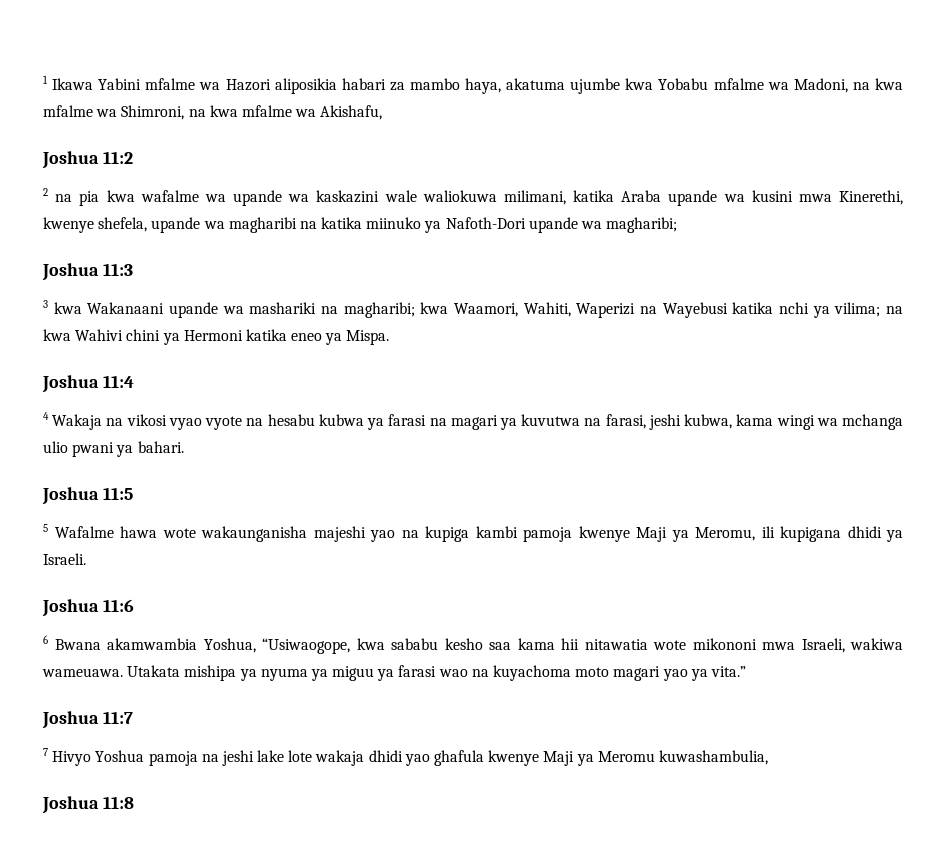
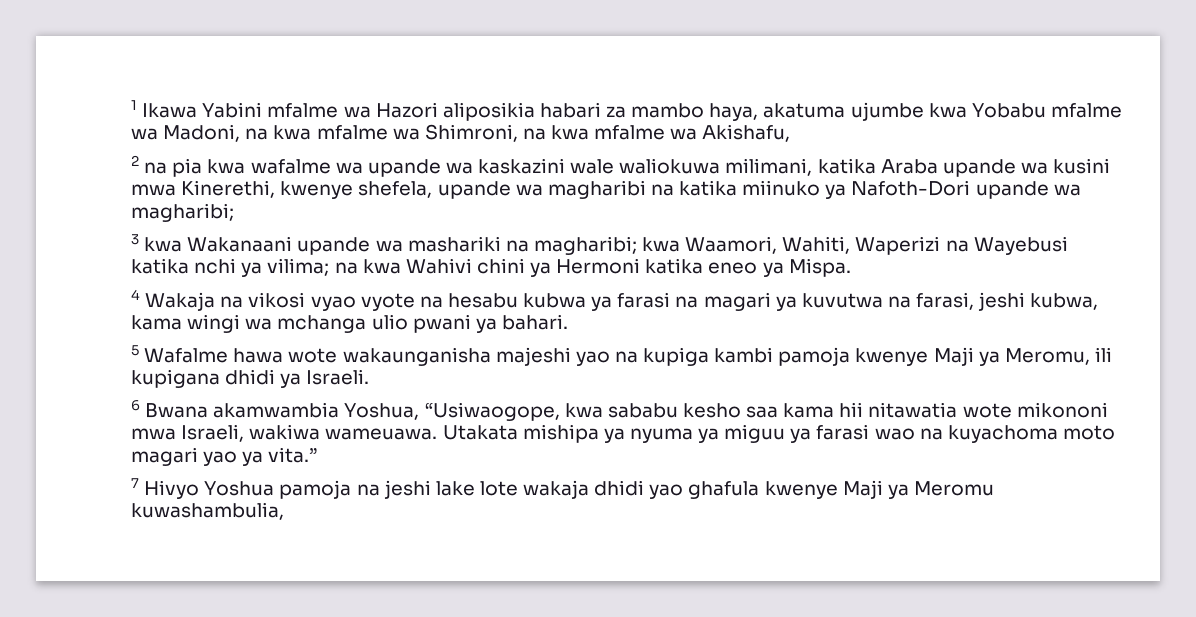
- Joshua 11:2
- Joshua 11:3
- Joshua 11:4
- Joshua 11:5
- Joshua 11:6
- Joshua 11:7
- Joshua 11:8

